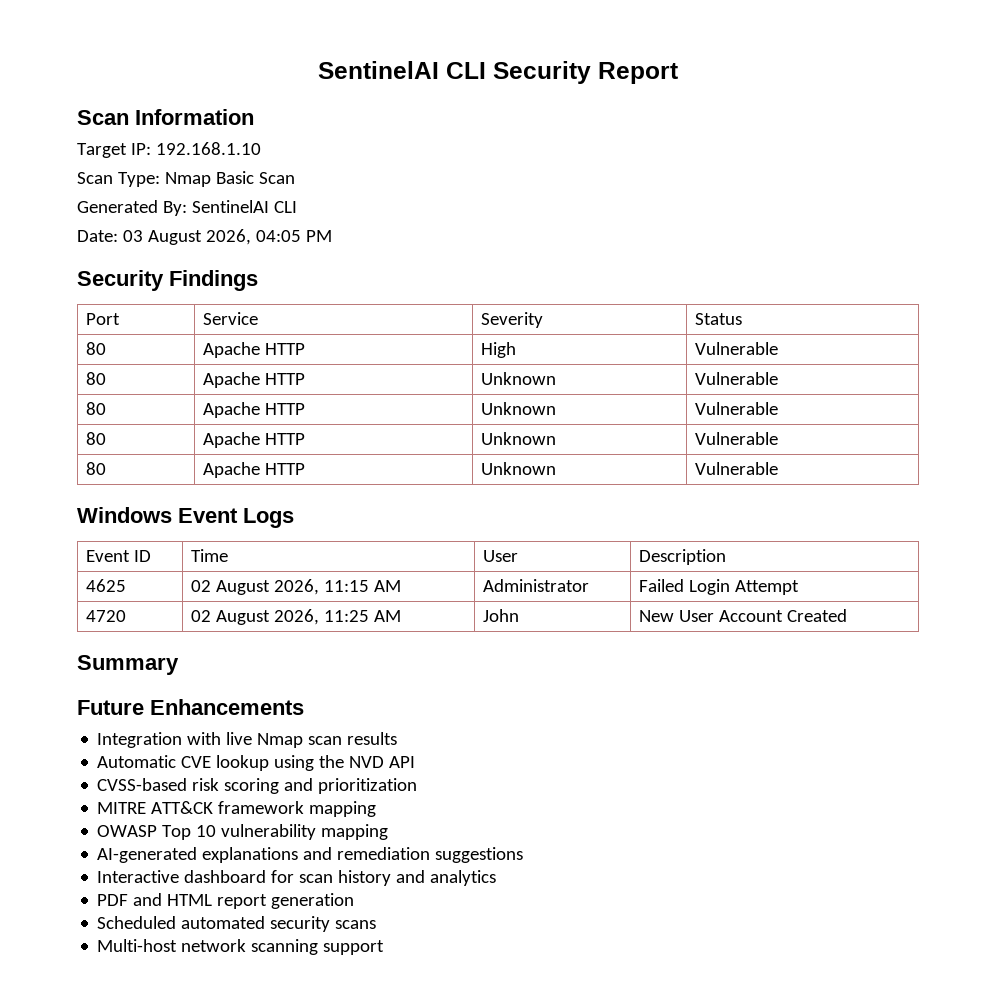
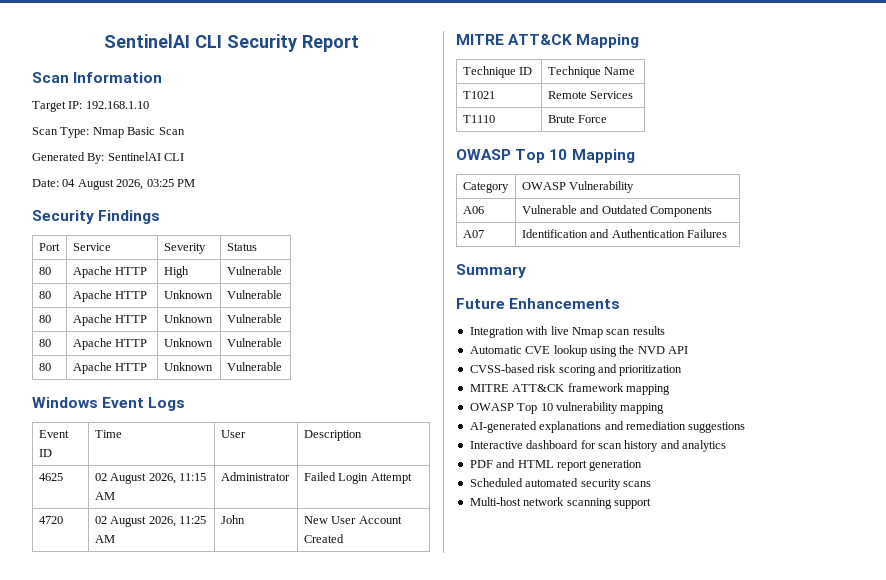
- Date: 03 August 2026, 04:05 PM
+ Date: 04 August 2026, 03:25 PM
+ MITRE ATT&CK Mapping
+ Technique ID | Technique Name
+ T1021 | Remote Services
+ T1110 | Brute Force
+ OWASP Top 10 Mapping
+ Category | OWASP Vulnerability
+ A06 | Vulnerable and Outdated Components
+ A07 | Identification and Authentication Failures

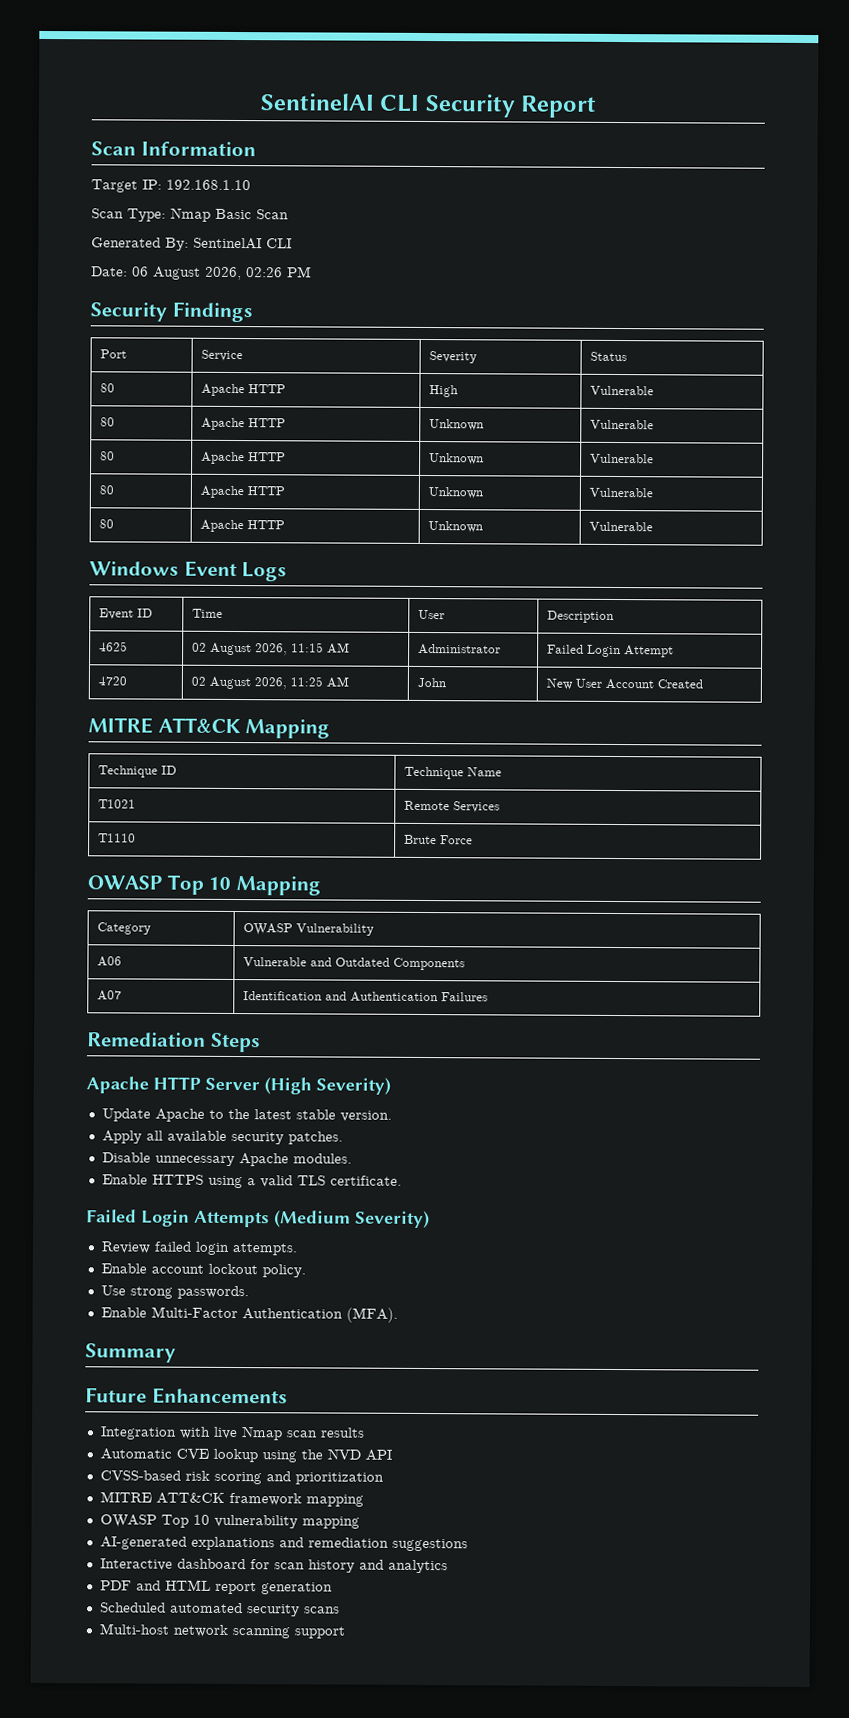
- Date: 04 August 2026, 03:25 PM
+ Date: 06 August 2026, 02:26 PM
+ Remediation Steps
+ Apache HTTP Server (High Severity)
+ Update Apache to the latest stable version.
+ Apply all available security patches.
+ Disable unnecessary Apache modules.
+ Enable HTTPS using a valid TLS certificate.
+ Failed Login Attempts (Medium Severity)
+ Review failed login attempts.
+ Enable account lockout policy.
+ Use strong passwords.
+ Enable Multi-Factor Authentication (MFA).

